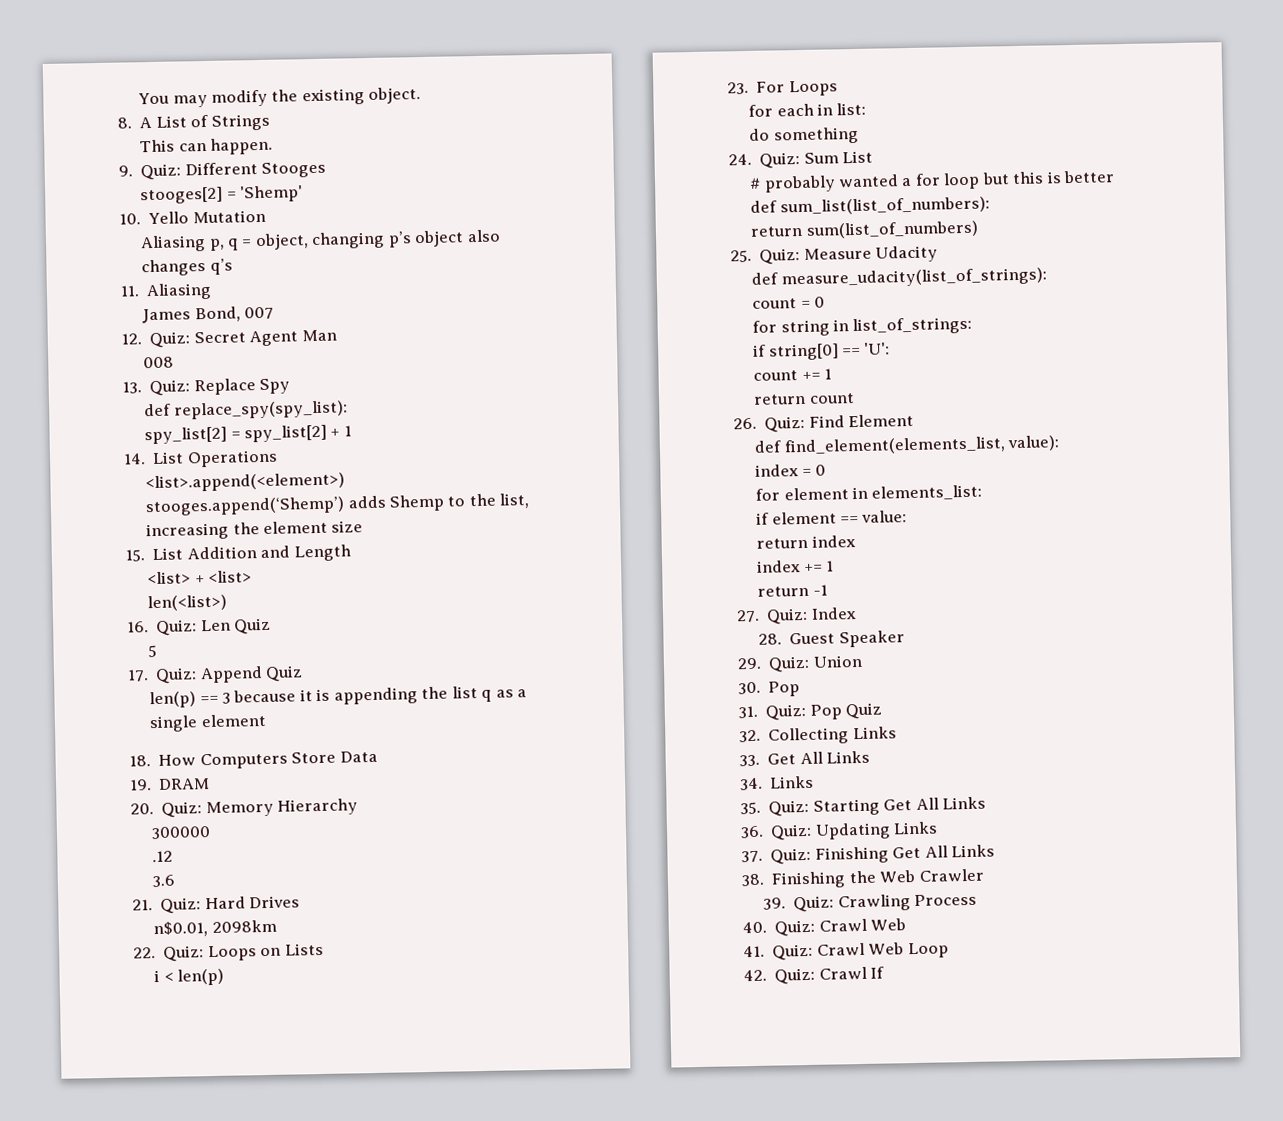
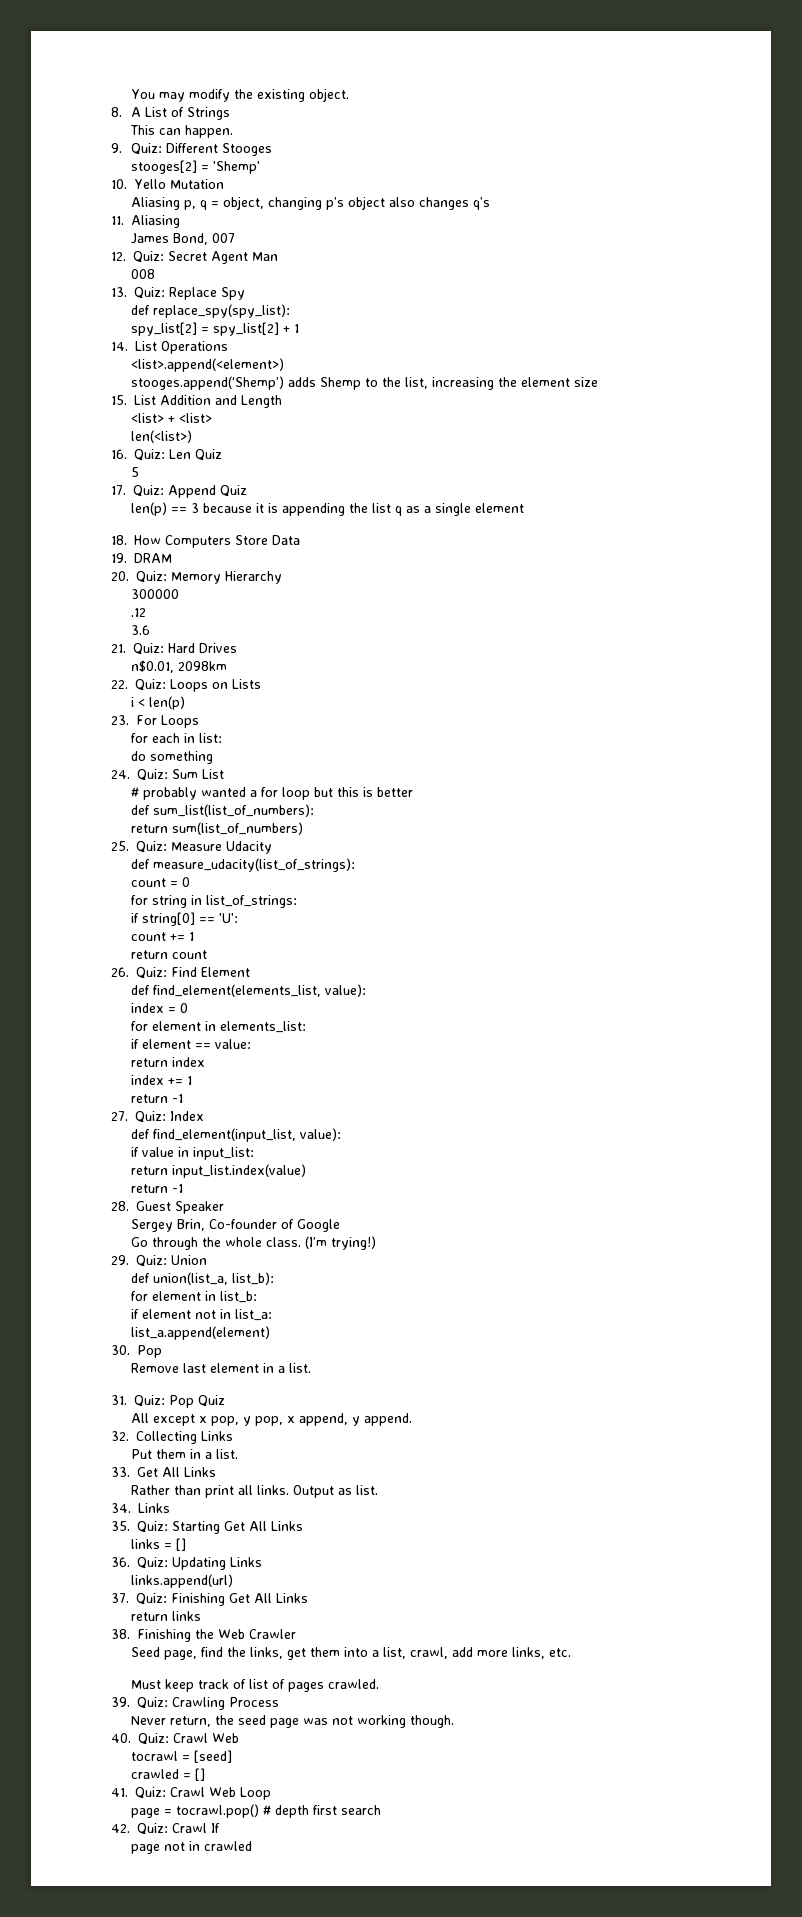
+ def find_element(input_list, value):
+ if value in input_list:
+ return input_list.index(value)
+ return -1
  28. Guest Speaker
+ Sergey Brin, Co-founder of Google
+ Go through the whole class. (I’m trying!)
  29. Quiz: Union
+ def union(list_a, list_b):
+ for element in list_b:
+ if element not in list_a:
+ list_a.append(element)
  30. Pop
+ Remove last element in a list.
  31. Quiz: Pop Quiz
+ All except x pop, y pop, x append, y append.
  32. Collecting Links
+ Put them in a list.
  33. Get All Links
+ Rather than print all links. Output as list.
+ links = []
+ links.append(url)
+ return links
+ Seed page, find the links, get them into a list, crawl, add more links, etc.
+ Must keep track of list of pages crawled.
  39. Quiz: Crawling Process
+ Never return, the seed page was not working though.
  40. Quiz: Crawl Web
+ tocrawl = [seed]
+ crawled = []
+ page = tocrawl.pop() # depth first search
+ page not in crawled

